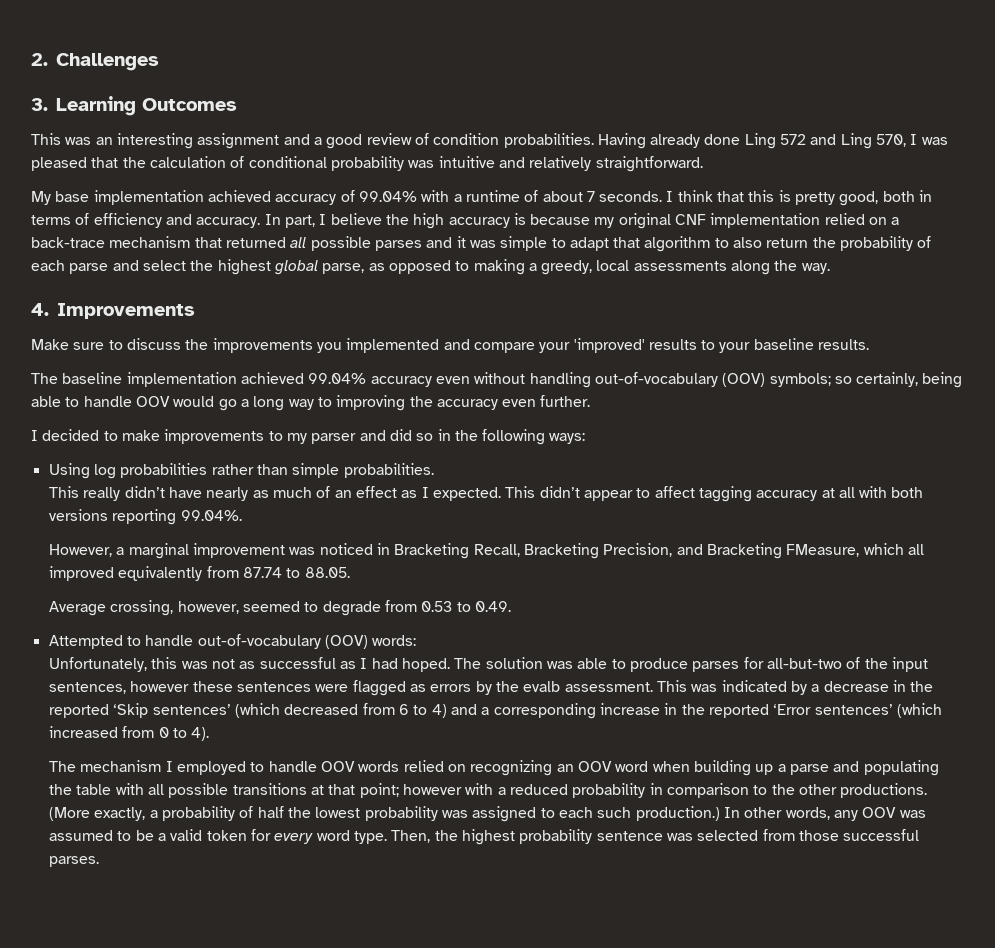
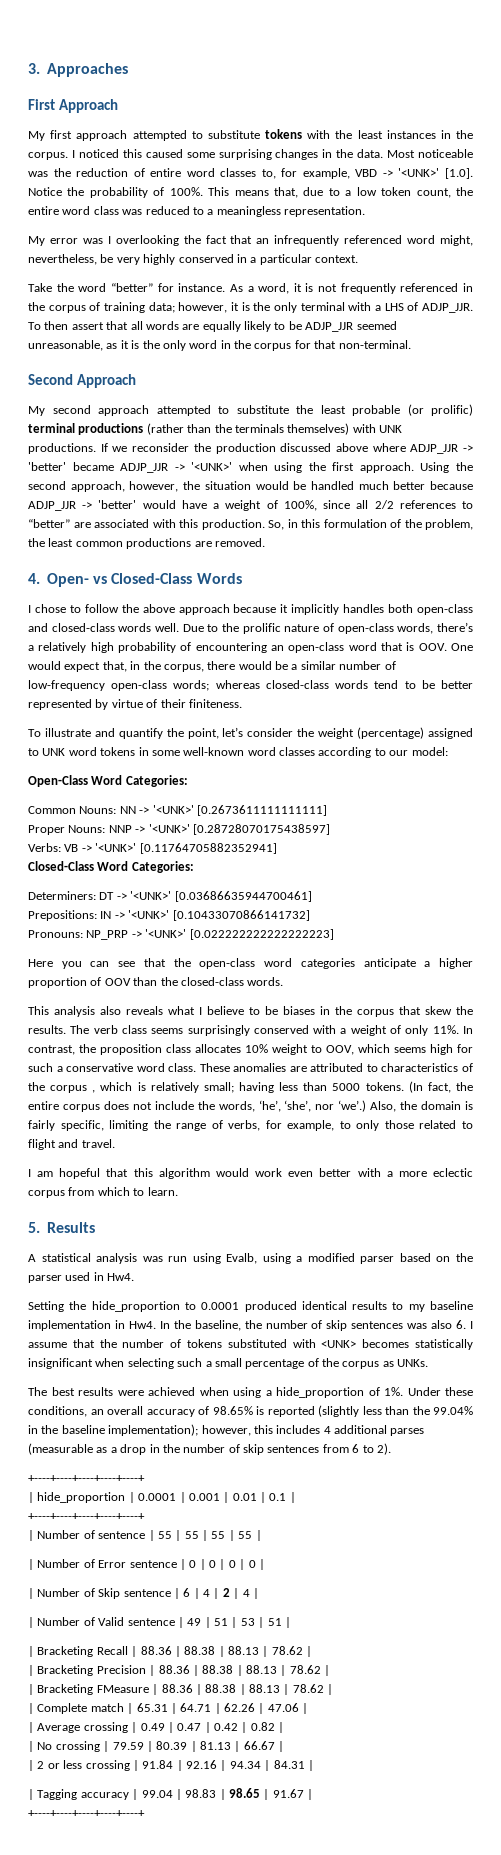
- 2. Challenges
- 3. Learning Outcomes
- This was an interesting assignment and a good review of condition probabilities. Having already done Ling 572 and Ling 570, I was pleased that the calculation of conditional probability was intuitive and relatively straightforward.
- My base implementation achieved accuracy of 99.04% with a runtime of about 7 seconds. I think that this is pretty good, both in terms of efficiency and accuracy. In part, I believe the high accuracy is because my original CNF implementation relied on a back-trace mechanism that returned all possible parses and it was simple to adapt that algorithm to also return the probability of each parse and select the highest global parse, as opposed to making a greedy, local assessments along the way.
- 4. Improvements
- Make sure to discuss the improvements you implemented and compare your 'improved' results to your baseline results.
- The baseline implementation achieved 99.04% accuracy even without handling out-of-vocabulary (OOV) symbols; so certainly, being able to handle OOV would go a long way to improving the accuracy even further.
- I decided to make improvements to my parser and did so in the following ways:
- Using log probabilities rather than simple probabilities.
- This really didn’t have nearly as much of an effect as I expected. This didn’t appear to affect tagging accuracy at all with both versions reporting 99.04%.
- However, a marginal improvement was noticed in Bracketing Recall, Bracketing Precision, and Bracketing FMeasure, which all improved equivalently from 87.74 to 88.05.
- Average crossing, however, seemed to degrade from 0.53 to 0.49.
- Attempted to handle out-of-vocabulary (OOV) words:
- Unfortunately, this was not as successful as I had hoped. The solution was able to produce parses for all-but-two of the input sentences, however these sentences were flagged as errors by the evalb assessment. This was indicated by a decrease in the reported ‘Skip sentences’ (which decreased from 6 to 4) and a corresponding increase in the reported ‘Error sentences’ (which increased from 0 to 4).
- The mechanism I employed to handle OOV words relied on recognizing an OOV word when building up a parse and populating the table with all possible transitions at that point; however with a reduced probability in comparison to the other productions. (More exactly, a probability of half the lowest probability was assigned to each such production.) In other words, any OOV was assumed to be a valid token for every word type. Then, the highest probability sentence was selected from those successful parses.
+ 3. Approaches
+ First Approach
+ My first approach attempted to substitute tokens with the least instances in the corpus. I noticed this caused some surprising changes in the data. Most noticeable was the reduction of entire word classes to, for example, VBD -> '<UNK>' [1.0]. Notice the probability of 100%. This means that, due to a low token count, the entire word class was reduced to a meaningless representation.
+ My error was I overlooking the fact that an infrequently referenced word might, nevertheless, be very highly conserved in a particular context.
+ Take the word “better” for instance. As a word, it is not frequently referenced in the corpus of training data; however, it is the only terminal with a LHS of ADJP_JJR. To then assert that all words are equally likely to be ADJP_JJR seemed unreasonable, as it is the only word in the corpus for that non-terminal.
+ Second Approach
+ My second approach attempted to substitute the least probable (or prolific) terminal productions (rather than the terminals themselves) with UNK productions. If we reconsider the production discussed above where ADJP_JJR -> 'better' became ADJP_JJR -> '<UNK>' when using the first approach. Using the second approach, however, the situation would be handled much better because ADJP_JJR -> 'better' would have a weight of 100%, since all 2/2 references to “better” are associated with this production. So, in this formulation of the problem, the least common productions are removed.
+ 4. Open- vs Closed-Class Words
+ I chose to follow the above approach because it implicitly handles both open-class and closed-class words well. Due to the prolific nature of open-class words, there’s a relatively high probability of encountering an open-class word that is OOV. One would expect that, in the corpus, there would be a similar number of low-frequency open-class words; whereas closed-class words tend to be better represented by virtue of their finiteness.
+ To illustrate and quantify the point, let’s consider the weight (percentage) assigned to UNK word tokens in some well-known word classes according to our model:
+ Open-Class Word Categories:
+ Common Nouns: NN -> '<UNK>' [0.2673611111111111]
+ Proper Nouns: NNP -> '<UNK>' [0.28728070175438597]
+ Verbs: VB -> '<UNK>' [0.11764705882352941]
+ Closed-Class Word Categories:
+ Determiners: DT -> '<UNK>' [0.03686635944700461]
+ Prepositions: IN -> '<UNK>' [0.10433070866141732]
+ Pronouns: NP_PRP -> '<UNK>' [0.022222222222222223]
+ Here you can see that the open-class word categories anticipate a higher proportion of OOV than the closed-class words.
+ This analysis also reveals what I believe to be biases in the corpus that skew the results. The verb class seems surprisingly conserved with a weight of only 11%. In contrast, the proposition class allocates 10% weight to OOV, which seems high for such a conservative word class. These anomalies are attributed to characteristics of the corpus , which is relatively small; having less than 5000 tokens. (In fact, the entire corpus does not include the words, ‘he’, ‘she’, nor ‘we’.) Also, the domain is fairly specific, limiting the range of verbs, for example, to only those related to flight and travel.
+ I am hopeful that this algorithm would work even better with a more eclectic corpus from which to learn.
+ 5. Results
+ A statistical analysis was run using Evalb, using a modified parser based on the parser used in Hw4.
+ Setting the hide_proportion to 0.0001 produced identical results to my baseline implementation in Hw4. In the baseline, the number of skip sentences was also 6. I assume that the number of tokens substituted with <UNK> becomes statistically insignificant when selecting such a small percentage of the corpus as UNKs.
+ The best results were achieved when using a hide_proportion of 1%. Under these conditions, an overall accuracy of 98.65% is reported (slightly less than the 99.04% in the baseline implementation); however, this includes 4 additional parses (measurable as a drop in the number of skip sentences from 6 to 2).
+ +----+----+----+----+----+
+ | hide_proportion | 0.0001 | 0.001 | 0.01 | 0.1 |
+ +----+----+----+----+----+
+ | Number of sentence | 55 | 55 | 55 | 55 |
+ | Number of Error sentence | 0 | 0 | 0 | 0 |
+ | Number of Skip sentence | 6 | 4 | 2 | 4 |
+ | Number of Valid sentence | 49 | 51 | 53 | 51 |
+ | Bracketing Recall | 88.36 | 88.38 | 88.13 | 78.62 |
+ | Bracketing Precision | 88.36 | 88.38 | 88.13 | 78.62 |
+ | Bracketing FMeasure | 88.36 | 88.38 | 88.13 | 78.62 |
+ | Complete match | 65.31 | 64.71 | 62.26 | 47.06 |
+ | Average crossing | 0.49 | 0.47 | 0.42 | 0.82 |
+ | No crossing | 79.59 | 80.39 | 81.13 | 66.67 |
+ | 2 or less crossing | 91.84 | 92.16 | 94.34 | 84.31 |
+ | Tagging accuracy | 99.04 | 98.83 | 98.65 | 91.67 |
+ +----+----+----+----+----+

